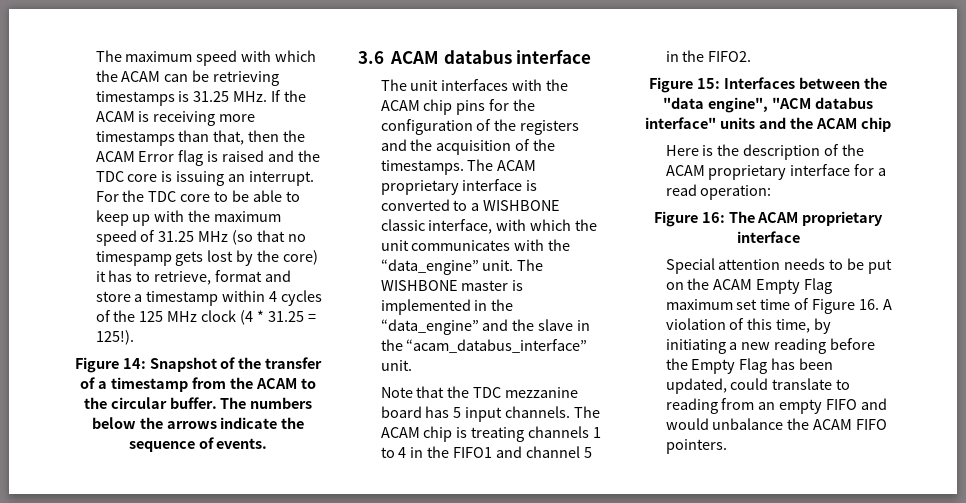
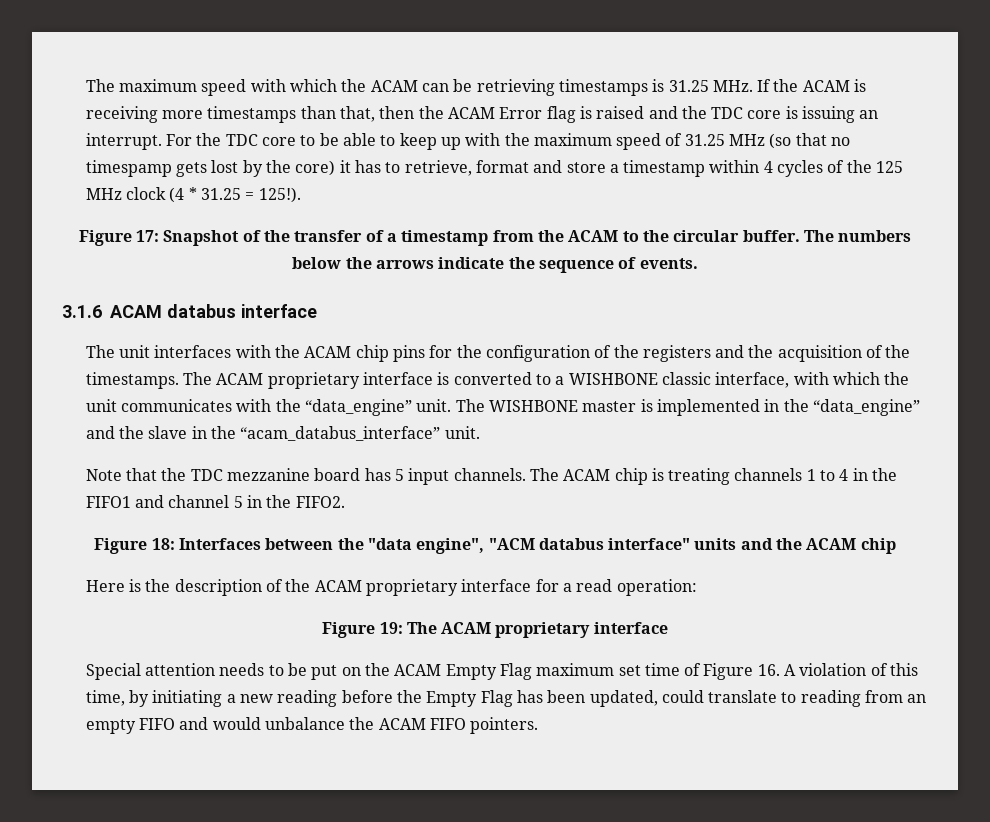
- Figure 14: Snapshot of the transfer of a timestamp from the ACAM to the circular buffer.
+ Figure 17: Snapshot of the transfer of a timestamp from the ACAM to the circular buffer.
- 3.6 ACAM databus interface
+ 3.1.6 ACAM databus interface
- Figure 15: Interfaces between the "data engine", "ACM databus interface" units and the ACAM chip
+ Figure 18: Interfaces between the "data engine", "ACM databus interface" units and the ACAM chip
- Figure 16: The ACAM proprietary interface
+ Figure 19: The ACAM proprietary interface

